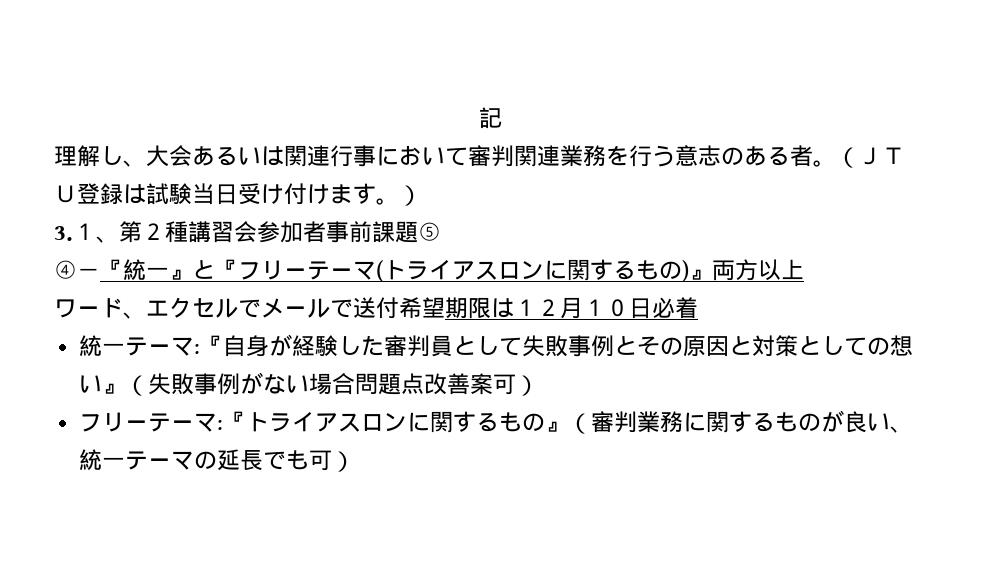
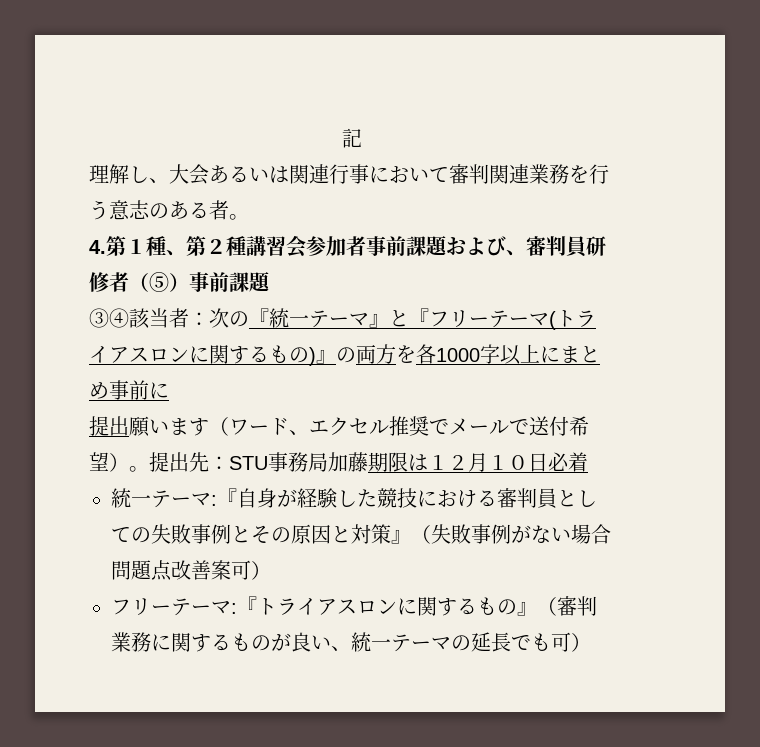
- 理解し、大会あるいは関連行事において審判関連業務を行う意志のある者。（ＪＴＵ登録は試験当日受け付けます。）
- 3.１、第２種講習会参加者事前課題⑤
- ④－『統一』と『フリーテーマ(トライアスロンに関するもの)』両方以上
- ワード、エクセルでメールで送付希望期限は１２月１０日必着
+ 理解し、大会あるいは関連行事において審判関連業務を行う意志のある者。
+ 4.第１種、第２種講習会参加者事前課題および、審判員研修者（⑤）事前課題
+ ③④該当者：次の『統一テーマ』と『フリーテーマ(トライアスロンに関するもの)』の両方を各1000字以上にまとめ事前に
+ 提出願います（ワード、エクセル推奨でメールで送付希望）。提出先：STU事務局加藤期限は１２月１０日必着
- 統一テーマ:『自身が経験した審判員として失敗事例とその原因と対策としての想い』（失敗事例がない場合問題点改善案可）
+ 統一テーマ:『自身が経験した競技における審判員としての失敗事例とその原因と対策』（失敗事例がない場合問題点改善案可）

